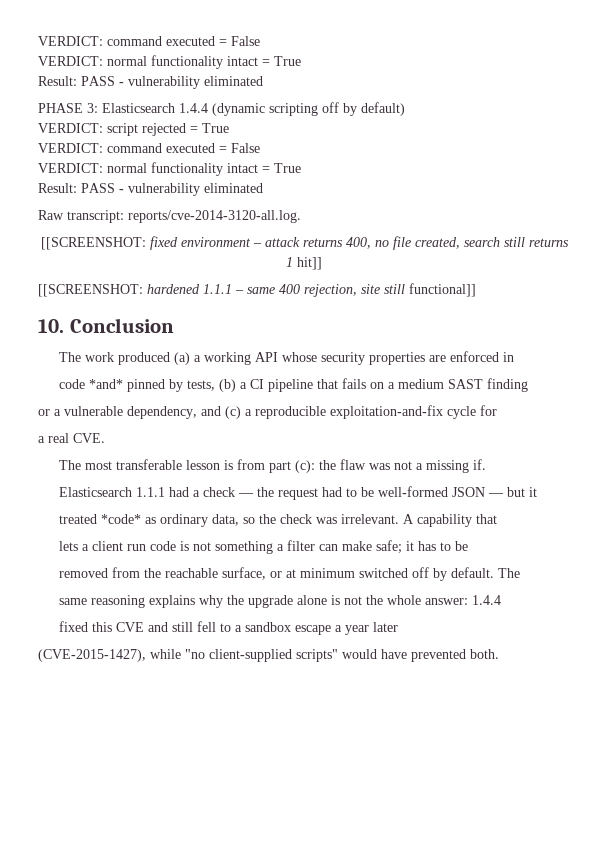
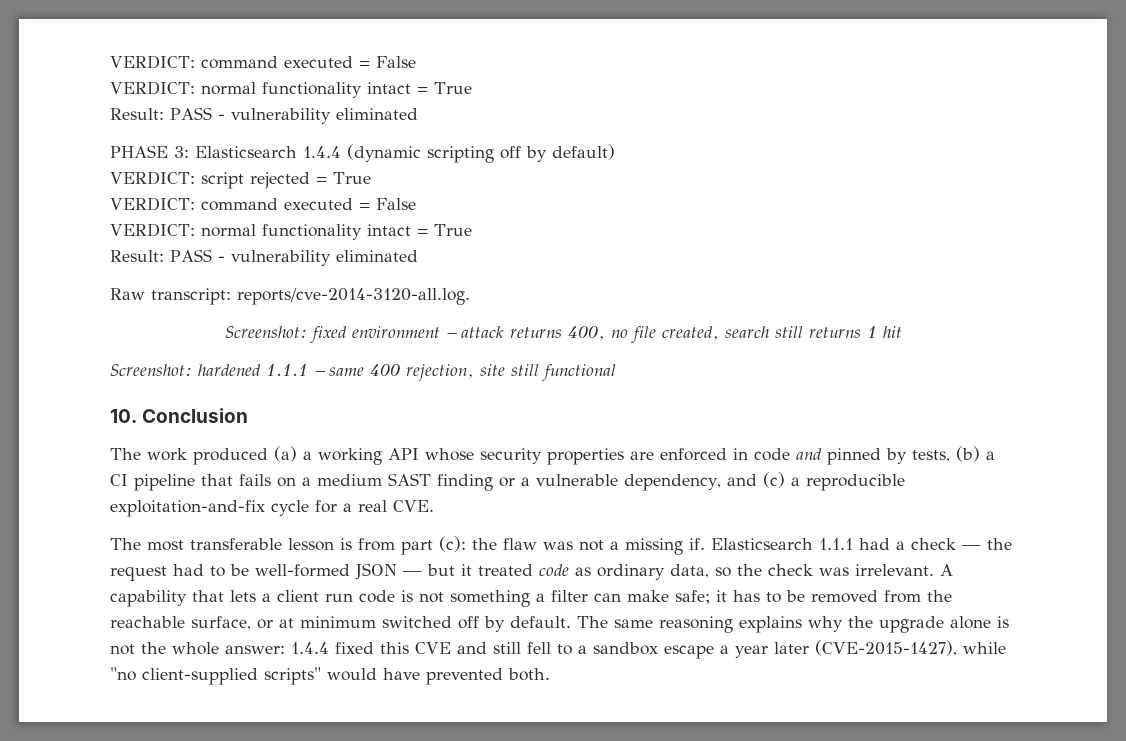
- [[SCREENSHOT: fixed environment – attack returns 400, no file created, search still returns 1 hit]]
- [[SCREENSHOT: hardened 1.1.1 – same 400 rejection, site still functional]]
+ Screenshot: fixed environment – attack returns 400, no file created, search still returns 1 hit
+ Screenshot: hardened 1.1.1 – same 400 rejection, site still functional
- The work produced (a) a working API whose security properties are enforced in
- code *and* pinned by tests, (b) a CI pipeline that fails on a medium SAST finding
- or a vulnerable dependency, and (c) a reproducible exploitation-and-fix cycle for
- a real CVE.
+ The work produced (a) a working API whose security properties are enforced in code and pinned by tests, (b) a CI pipeline that fails on a medium SAST finding or a vulnerable dependency, and (c) a reproducible exploitation-and-fix cycle for a real CVE.
- The most transferable lesson is from part (c): the flaw was not a missing if.
- Elasticsearch 1.1.1 had a check — the request had to be well-formed JSON — but it
- treated *code* as ordinary data, so the check was irrelevant.
+ The most transferable lesson is from part (c): the flaw was not a missing if. Elasticsearch 1.1.1 had a check — the request had to be well-formed JSON — but it treated code as ordinary data, so the check was irrelevant.
- A capability that
- lets a client run code is not something a filter can make safe; it has to be
- removed from the reachable surface, or at minimum switched off by default. The
- same reasoning explains why the upgrade alone is not the whole answer: 1.4.4
- fixed this CVE and still fell to a sandbox escape a year later
- (CVE-2015-1427), while "no client-supplied scripts" would have prevented both.
+ A capability that lets a client run code is not something a filter can make safe; it has to be removed from the reachable surface, or at minimum switched off by default. The same reasoning explains why the upgrade alone is not the whole answer: 1.4.4 fixed this CVE and still fell to a sandbox escape a year later (CVE-2015-1427), while "no client-supplied scripts" would have prevented both.

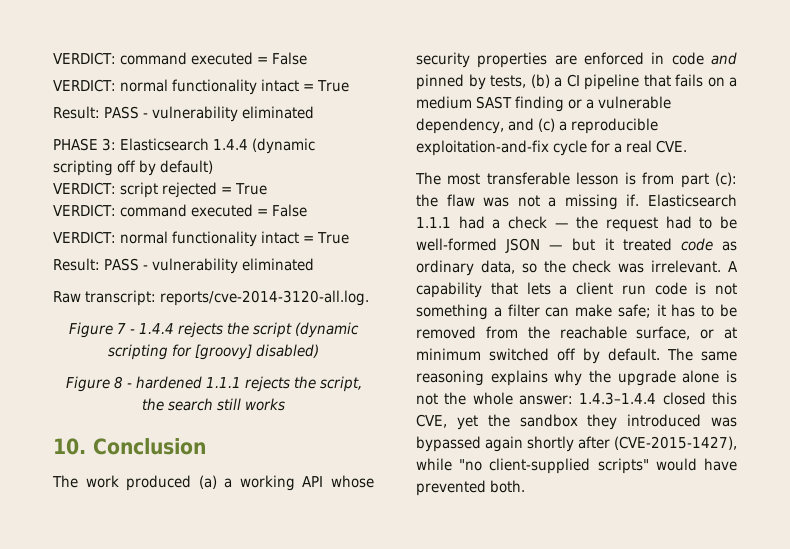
- Screenshot: fixed environment – attack returns 400, no file created, search still returns 1 hit
- Screenshot: hardened 1.1.1 – same 400 rejection, site still functional
+ Figure 7 - 1.4.4 rejects the script (dynamic scripting for [groovy] disabled)
+ Figure 8 - hardened 1.1.1 rejects the script, the search still works
- The same reasoning explains why the upgrade alone is not the whole answer: 1.4.4 fixed this CVE and still fell to a sandbox escape a year later (CVE-2015-1427), while "no client-supplied scripts" would have prevented both.
+ The same reasoning explains why the upgrade alone is not the whole answer: 1.4.3–1.4.4 closed this CVE, yet the sandbox they introduced was bypassed again shortly after (CVE-2015-1427), while "no client-supplied scripts" would have prevented both.

